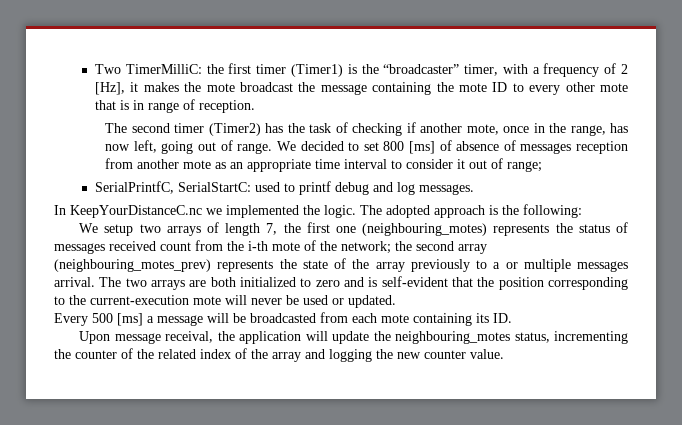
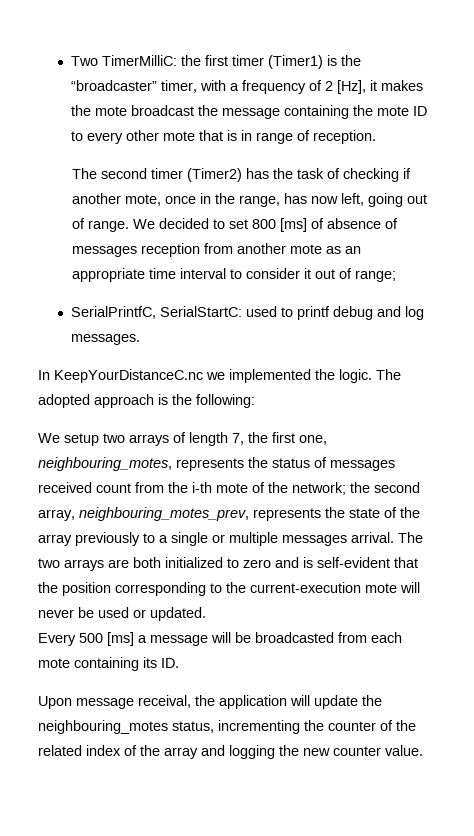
- We setup two arrays of length 7, the first one (neighbouring_motes) represents the status of messages received count from the i-th mote of the network; the second array (neighbouring_motes_prev) represents the state of the array previously to a or multiple messages arrival.
+ We setup two arrays of length 7, the first one, neighbouring_motes, represents the status of messages received count from the i-th mote of the network; the second array, neighbouring_motes_prev, represents the state of the array previously to a single or multiple messages arrival.

